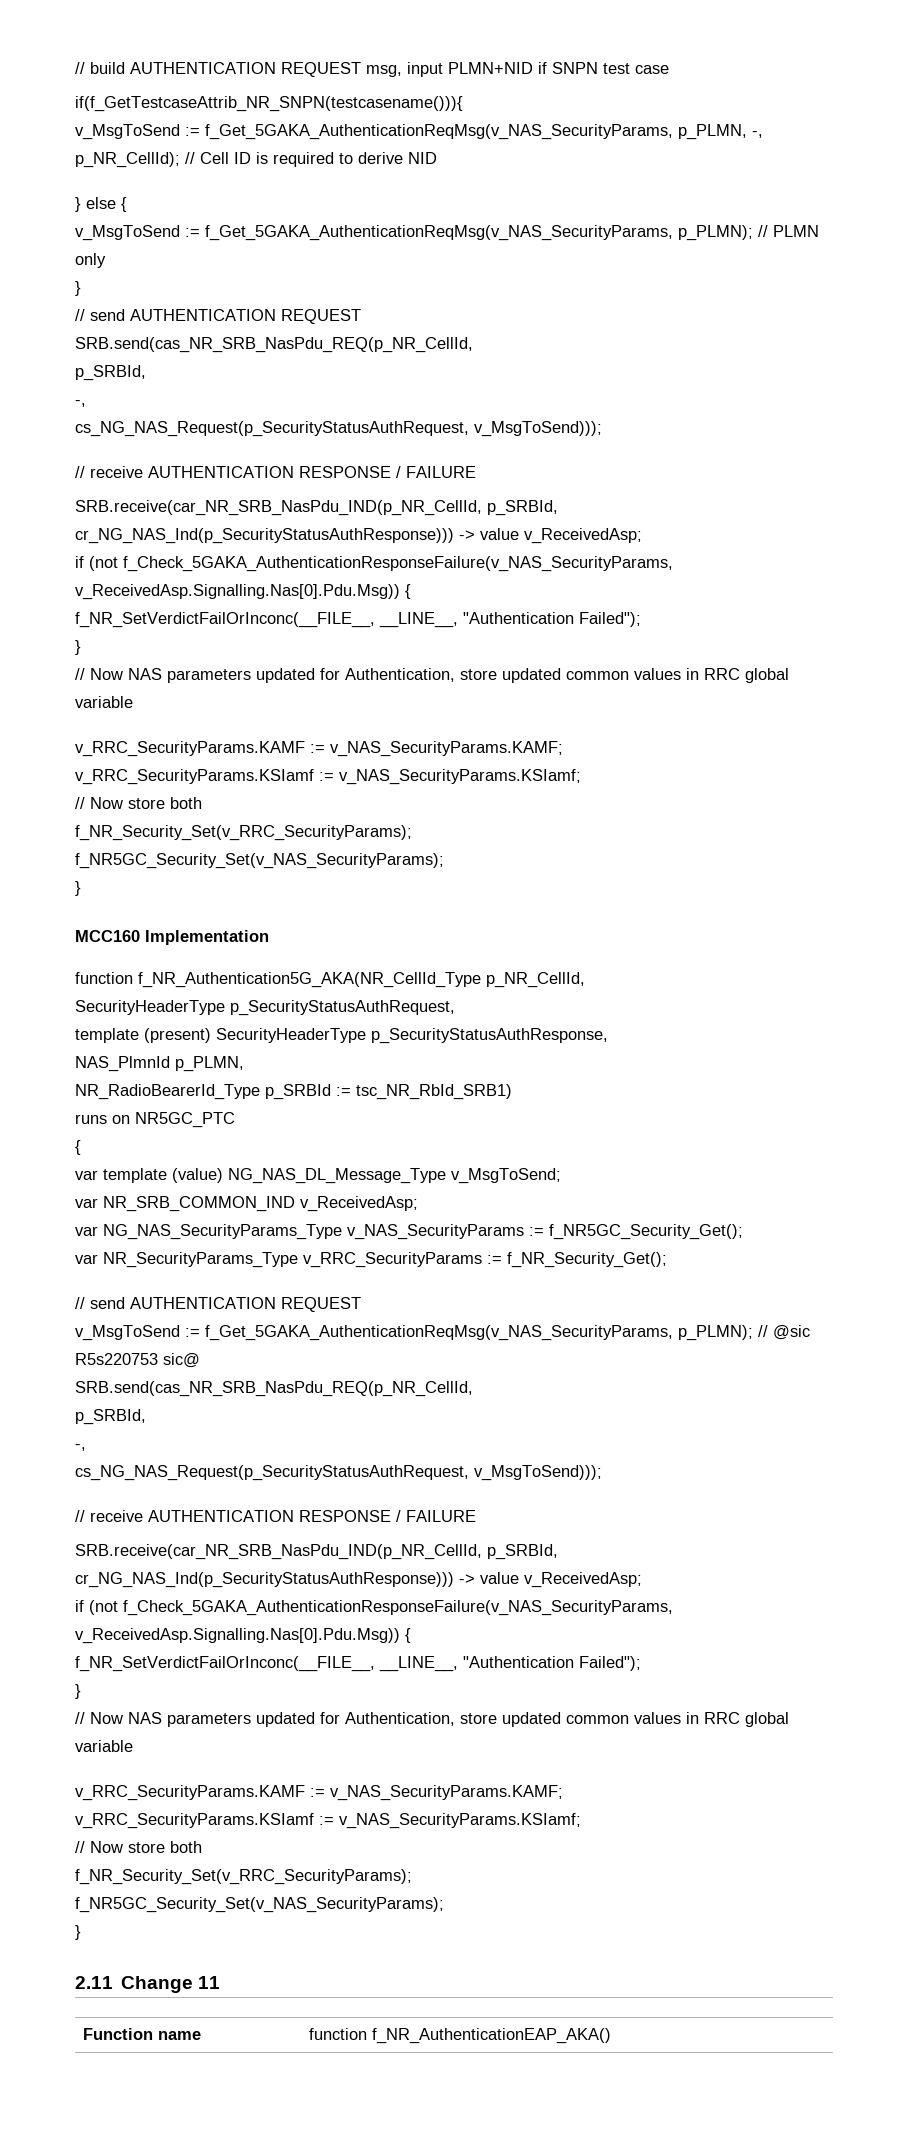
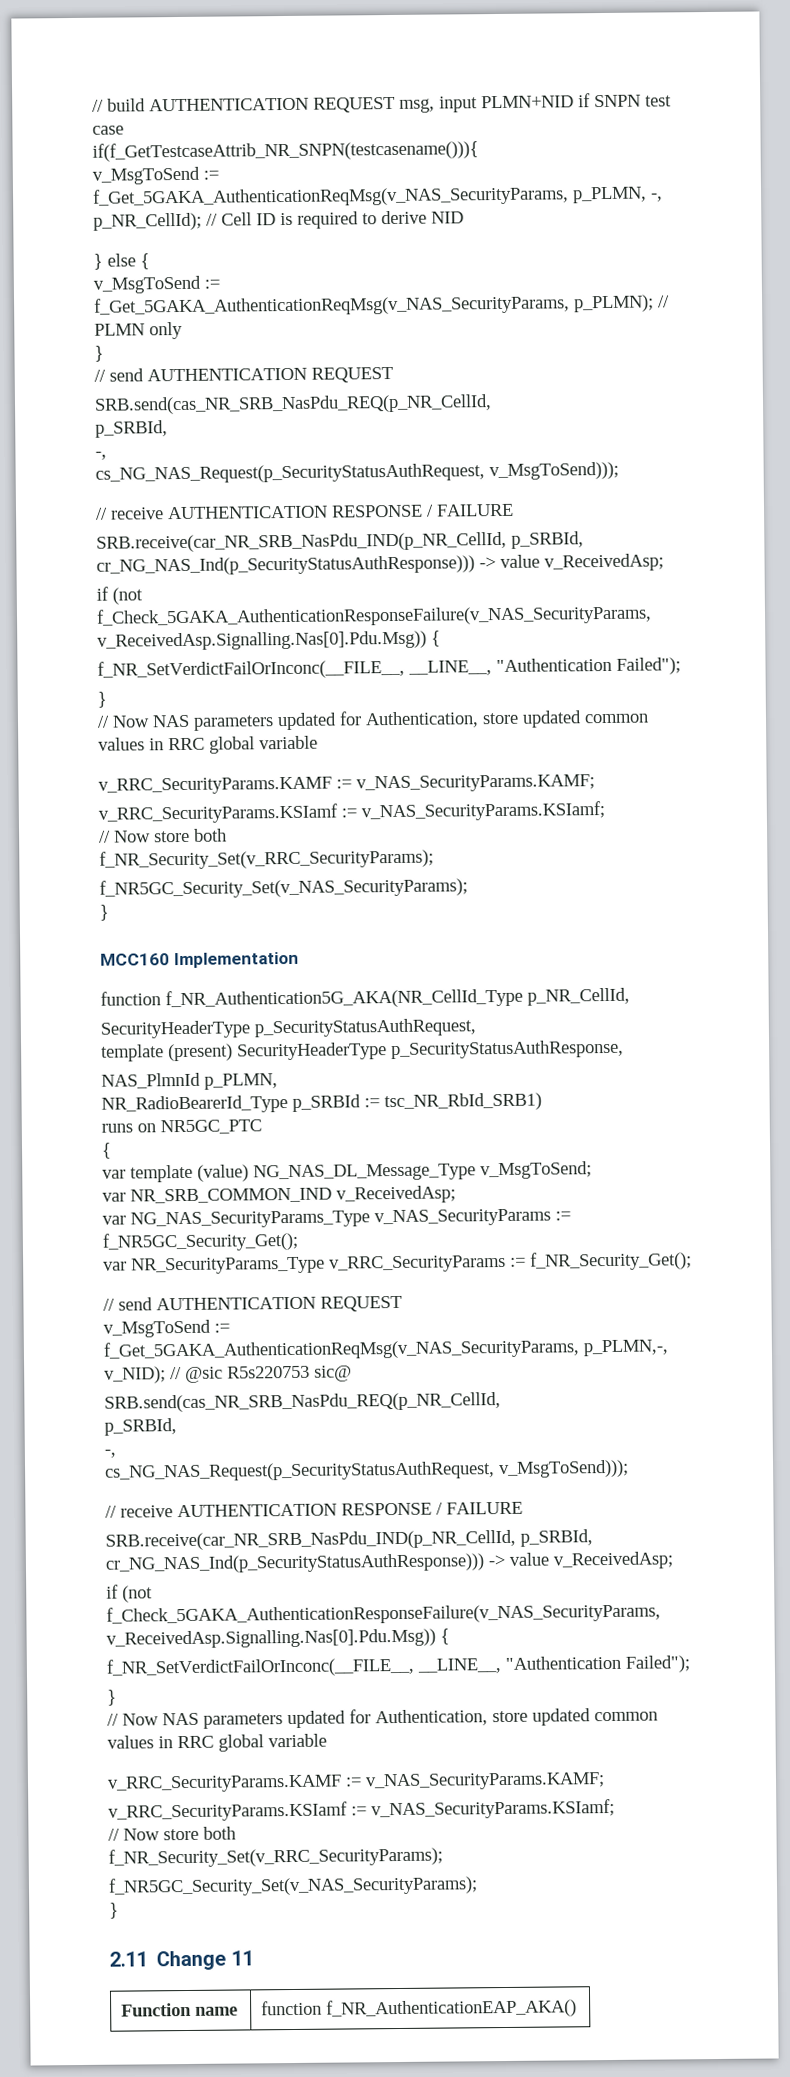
- v_MsgToSend := f_Get_5GAKA_AuthenticationReqMsg(v_NAS_SecurityParams, p_PLMN); // @sic R5s220753 sic@
+ v_MsgToSend := f_Get_5GAKA_AuthenticationReqMsg(v_NAS_SecurityParams, p_PLMN,-, v_NID); // @sic R5s220753 sic@

